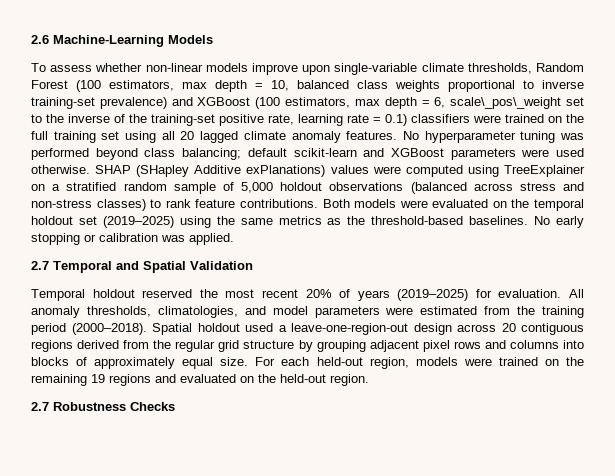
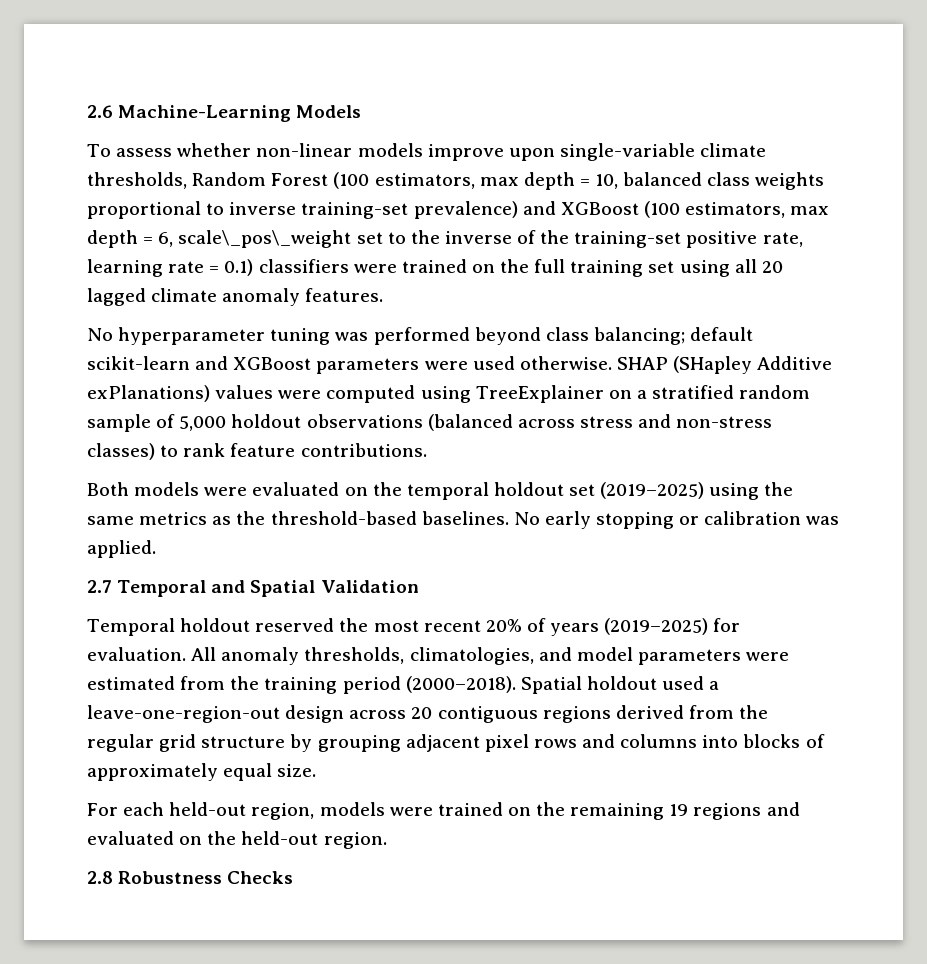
- To assess whether non-linear models improve upon single-variable climate thresholds, Random Forest (100 estimators, max depth = 10, balanced class weights proportional to inverse training-set prevalence) and XGBoost (100 estimators, max depth = 6, scale\_pos\_weight set to the inverse of the training-set positive rate, learning rate = 0.1) classifiers were trained on the full training set using all 20 lagged climate anomaly features. No hyperparameter tuning was performed beyond class balancing;
+ To assess whether non-linear models improve upon single-variable climate thresholds, Random Forest (100 estimators, max depth = 10, balanced class weights proportional to inverse training-set prevalence) and XGBoost (100 estimators, max depth = 6, scale\_pos\_weight set to the inverse of the training-set positive rate, learning rate = 0.1) classifiers were trained on the full training set using all 20 lagged climate anomaly features.
+ No hyperparameter tuning was performed beyond class balancing;
- SHAP (SHapley Additive exPlanations) values were computed using TreeExplainer on a stratified random sample of 5,000 holdout observations (balanced across stress and non-stress classes) to rank feature contributions. Both models were evaluated on the temporal holdout set (2019–2025) using the same metrics as the threshold-based baselines.
+ SHAP (SHapley Additive exPlanations) values were computed using TreeExplainer on a stratified random sample of 5,000 holdout observations (balanced across stress and non-stress classes) to rank feature contributions.
+ Both models were evaluated on the temporal holdout set (2019–2025) using the same metrics as the threshold-based baselines.
- Spatial holdout used a leave-one-region-out design across 20 contiguous regions derived from the regular grid structure by grouping adjacent pixel rows and columns into blocks of approximately equal size. For each held-out region, models were trained on the remaining 19 regions and evaluated on the held-out region.
+ Spatial holdout used a leave-one-region-out design across 20 contiguous regions derived from the regular grid structure by grouping adjacent pixel rows and columns into blocks of approximately equal size.
+ For each held-out region, models were trained on the remaining 19 regions and evaluated on the held-out region.
- 2.7 Robustness Checks
+ 2.8 Robustness Checks

